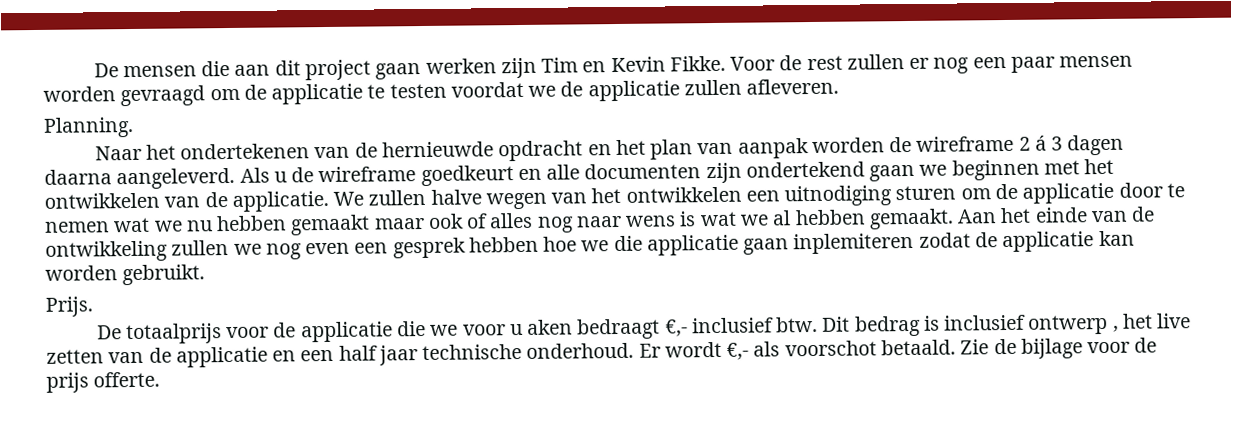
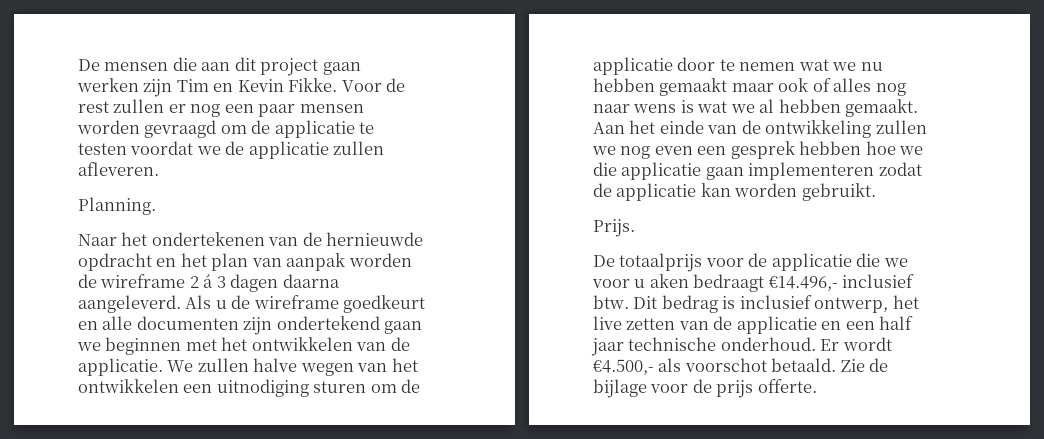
- Aan het einde van de ontwikkeling zullen we nog even een gesprek hebben hoe we die applicatie gaan inplemiteren zodat de applicatie kan worden gebruikt.
+ Aan het einde van de ontwikkeling zullen we nog even een gesprek hebben hoe we die applicatie gaan implementeren zodat de applicatie kan worden gebruikt.
- De totaalprijs voor de applicatie die we voor u aken bedraagt €,- inclusief btw.
+ De totaalprijs voor de applicatie die we voor u aken bedraagt €14.496,- inclusief btw.
- Dit bedrag is inclusief ontwerp , het live zetten van de applicatie en een half jaar technische onderhoud.
+ Dit bedrag is inclusief ontwerp, het live zetten van de applicatie en een half jaar technische onderhoud.
- Er wordt €,- als voorschot betaald.
+ Er wordt €4.500,- als voorschot betaald.

